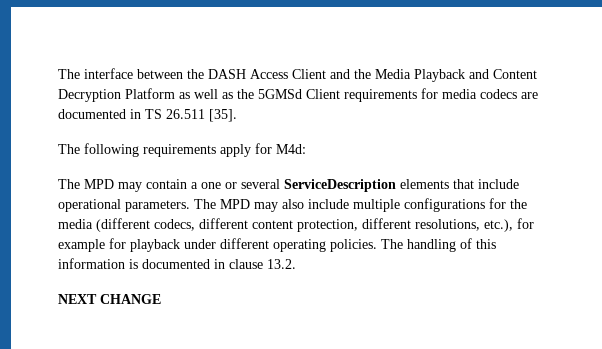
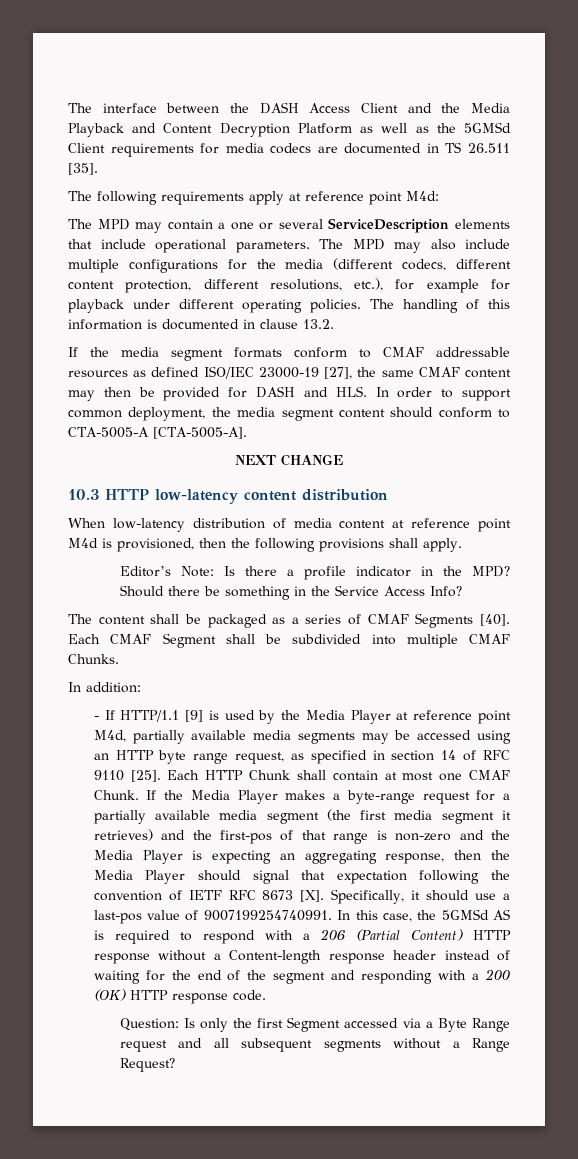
- The following requirements apply for M4d:
+ The following requirements apply at reference point M4d:
+ If the media segment formats conform to CMAF addressable resources as defined ISO/IEC 23000-19 [27], the same CMAF content may then be provided for DASH and HLS. In order to support common deployment, the media segment content should conform to CTA-5005-A [CTA-5005-A].
  NEXT CHANGE
+ 10.3 HTTP low-latency content distribution
+ When low-latency distribution of media content at reference point M4d is provisioned, then the following provisions shall apply.
+ Editor’s Note: Is there a profile indicator in the MPD? Should there be something in the Service Access Info?
+ The content shall be packaged as a series of CMAF Segments [40]. Each CMAF Segment shall be subdivided into multiple CMAF Chunks.
+ In addition:
+ - If HTTP/1.1 [9] is used by the Media Player at reference point M4d, partially available media segments may be accessed using an HTTP byte range request, as specified in section 14 of RFC 9110 [25]. Each HTTP Chunk shall contain at most one CMAF Chunk. If the Media Player makes a byte-range request for a partially available media segment (the first media segment it retrieves) and the first-pos of that range is non-zero and the Media Player is expecting an aggregating response, then the Media Player should signal that expectation following the convention of IETF RFC 8673 [X]. Specifically, it should use a last-pos value of 9007199254740991. In this case, the 5GMSd AS is required to respond with a 206 (Partial Content) HTTP response without a Content-length response header instead of waiting for the end of the segment and responding with a 200 (OK) HTTP response code.
+ Question: Is only the first Segment accessed via a Byte Range request and all subsequent segments without a Range Request?

